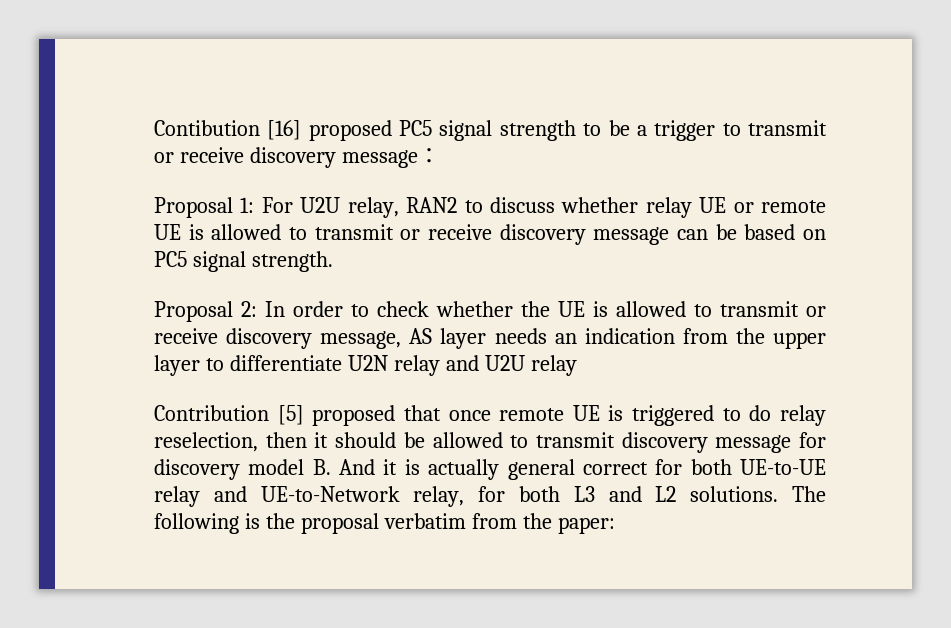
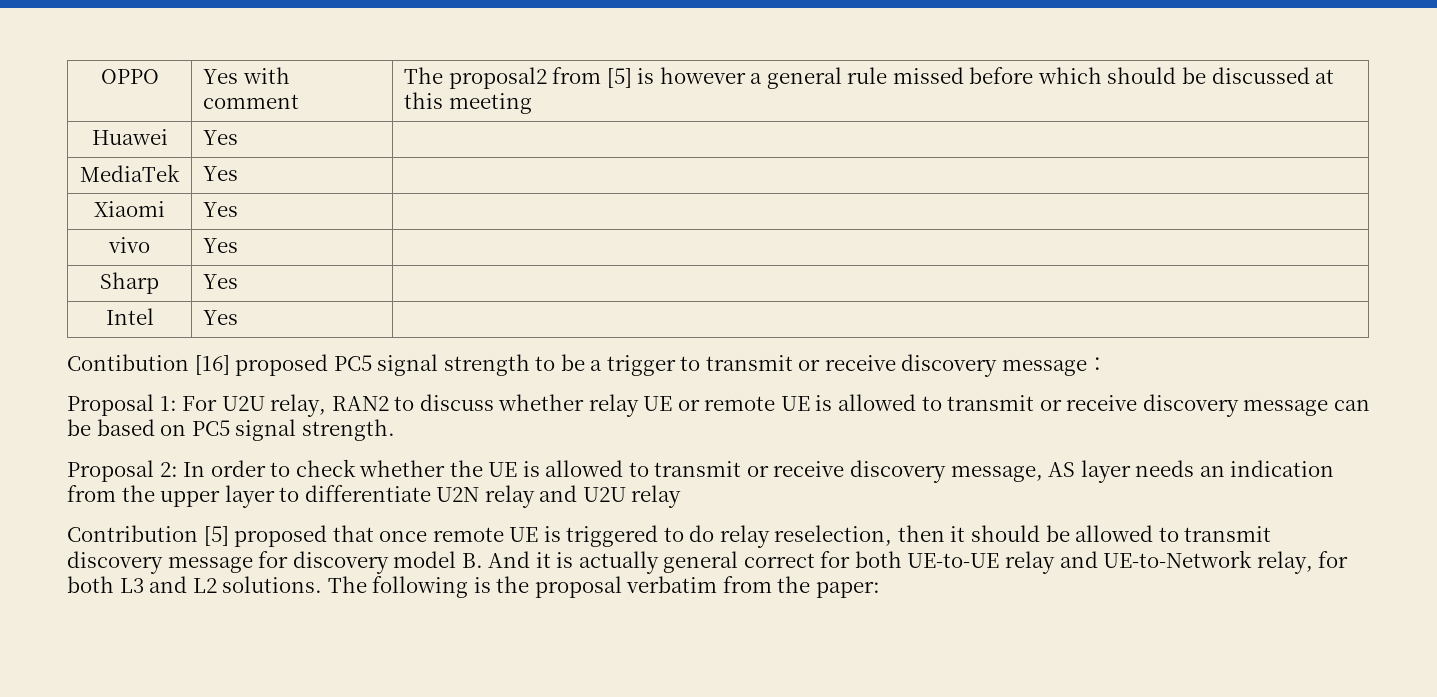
+ OPPO | Yes with comment | The proposal2 from [5] is however a general rule missed before which should be discussed at this meeting
+ Huawei | Yes |
+ MediaTek | Yes |
+ Xiaomi | Yes |
+ vivo | Yes |
+ Sharp | Yes |
+ Intel | Yes |

